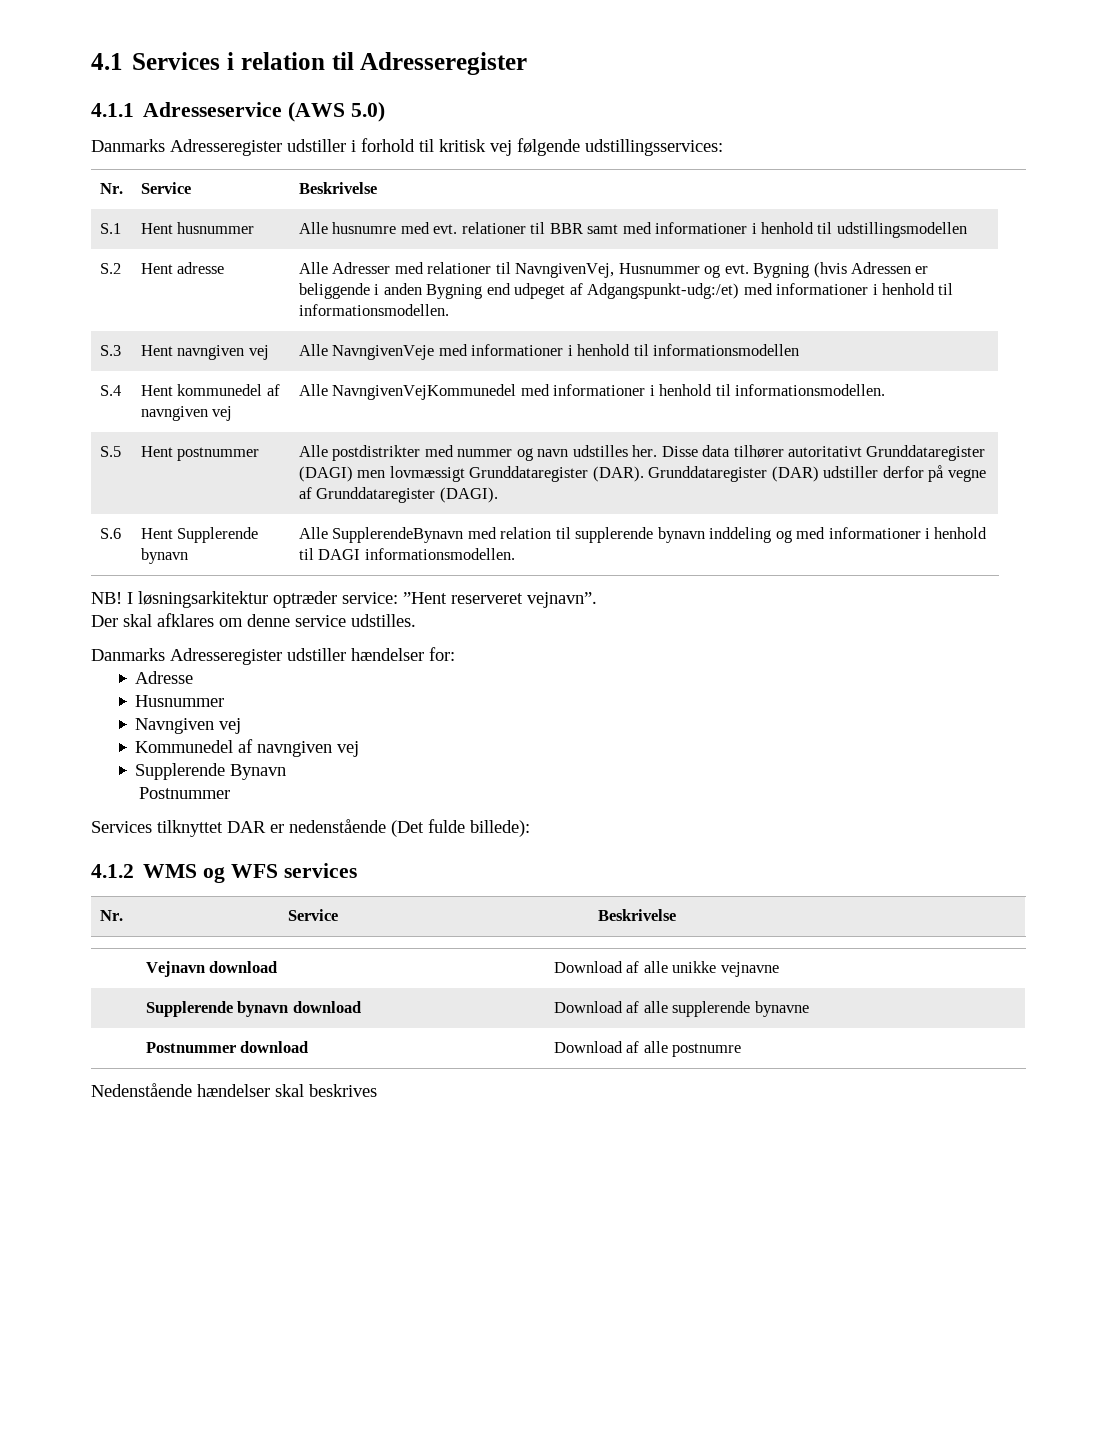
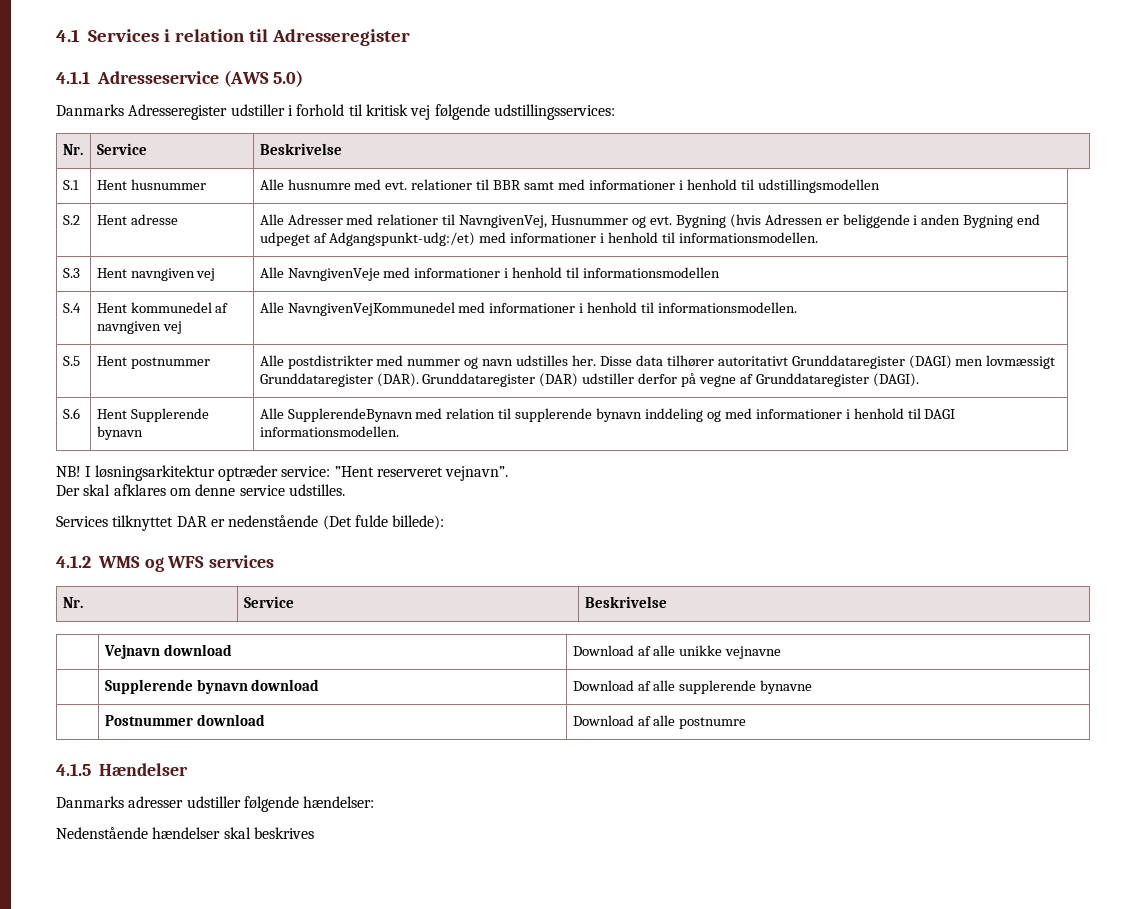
- Danmarks Adresseregister udstiller hændelser for:
- Adresse
- Husnummer
- Navngiven vej
- Kommunedel af navngiven vej
- Supplerende Bynavn
- Postnummer
+ 4.1.5 Hændelser
+ Danmarks adresser udstiller følgende hændelser:

